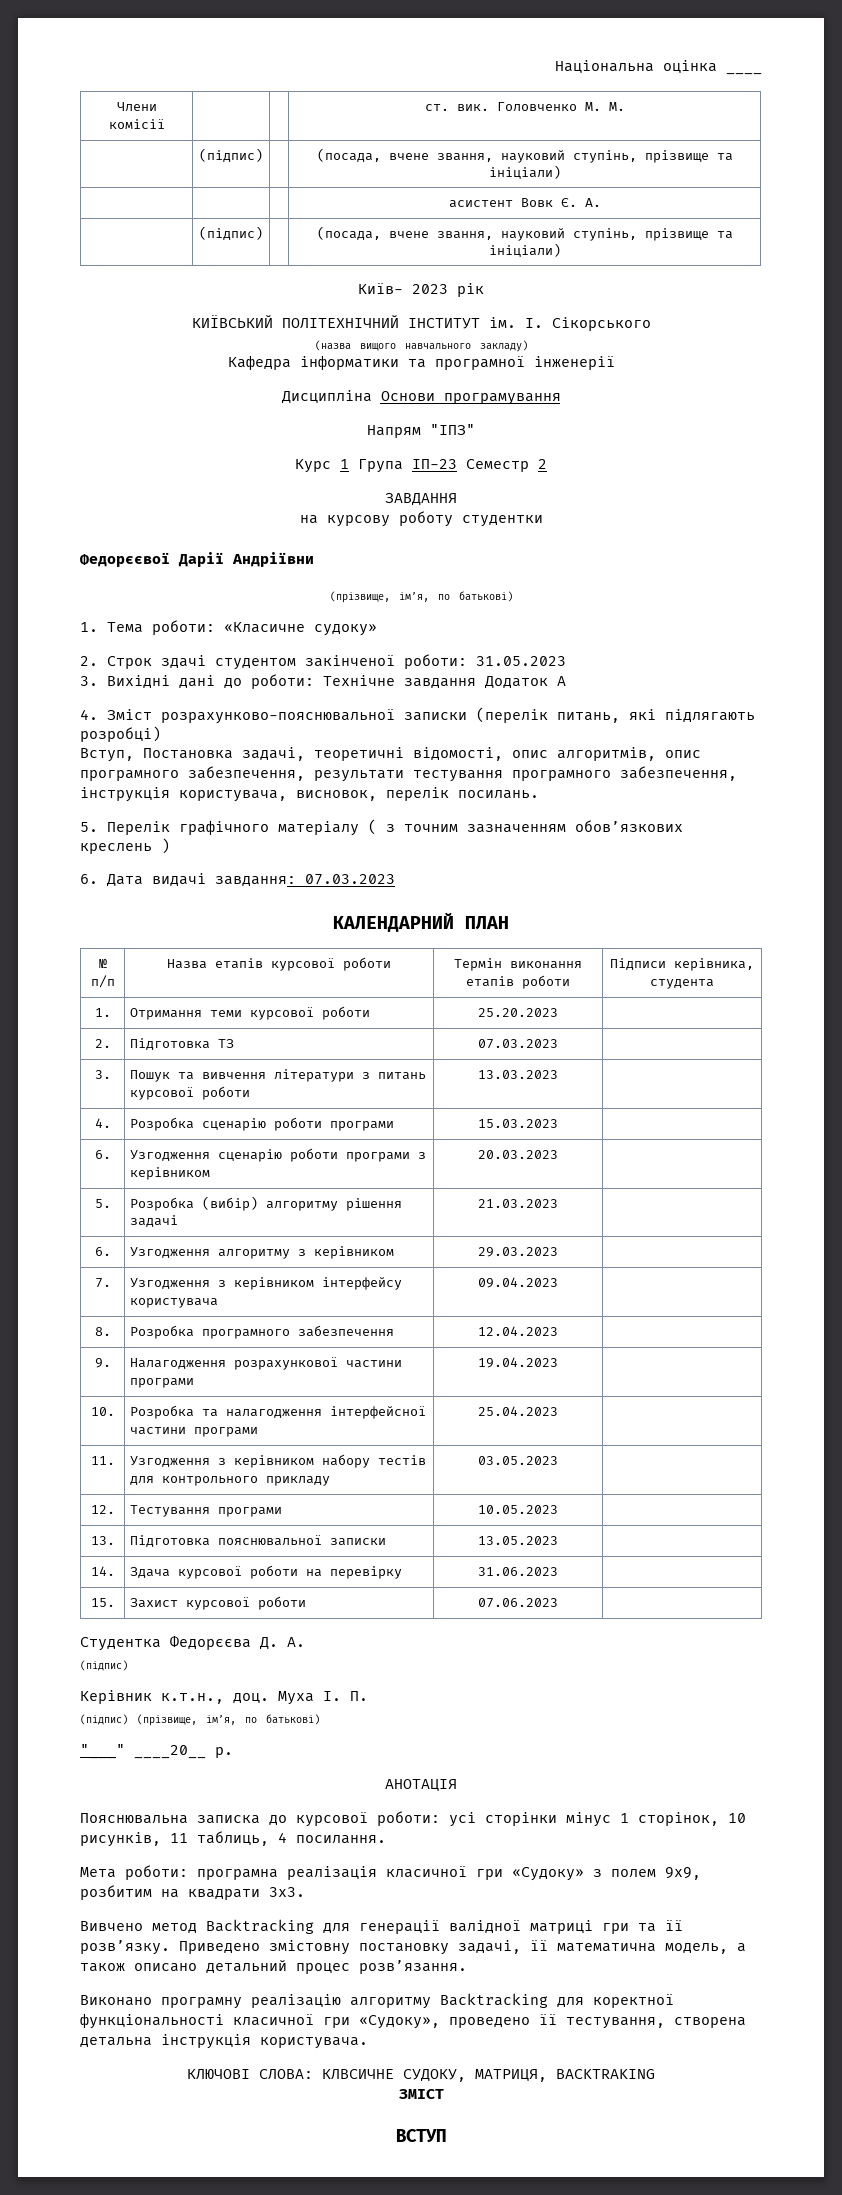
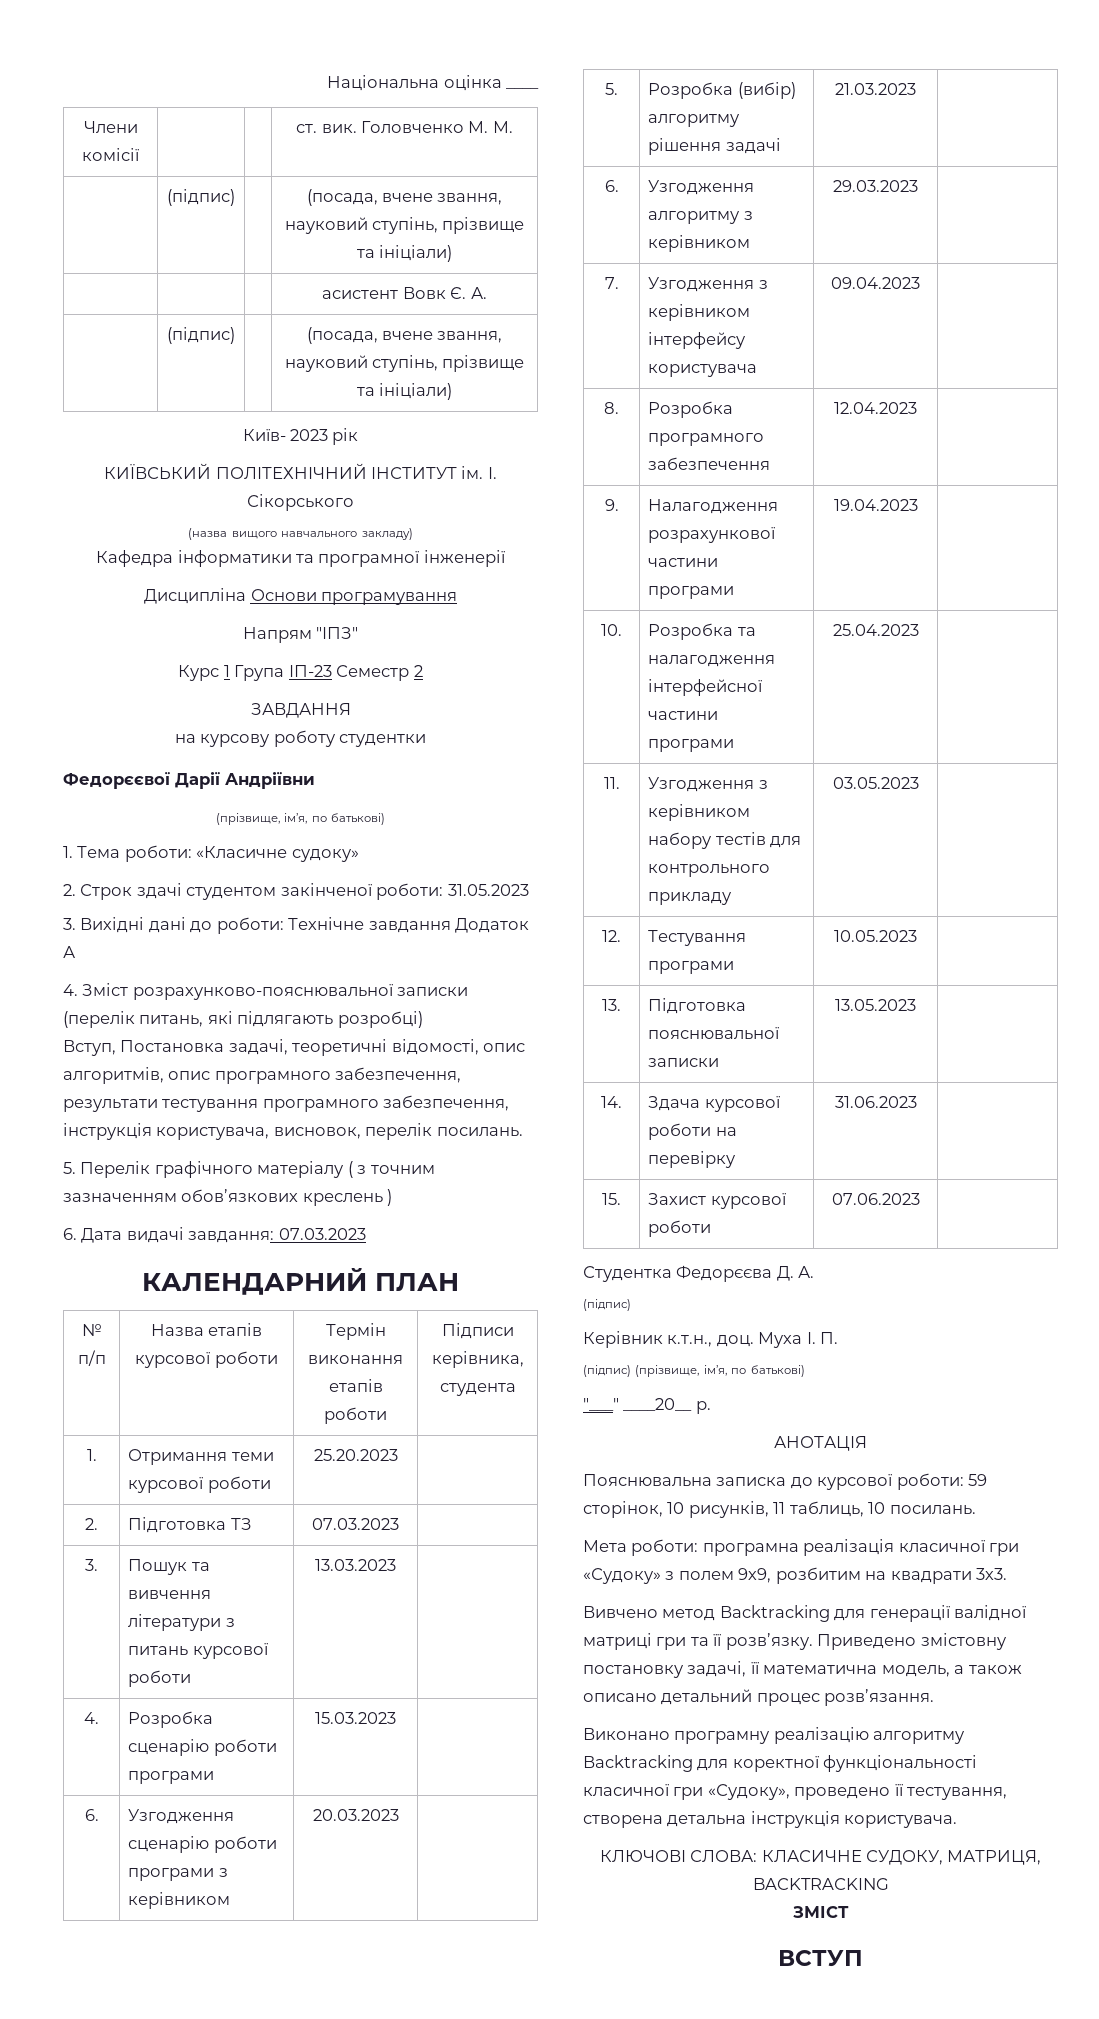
- Пояснювальна записка до курсової роботи: усі сторінки мінус 1 сторінок, 10 рисунків, 11 таблиць, 4 посилання.
+ Пояснювальна записка до курсової роботи: 59 сторінок, 10 рисунків, 11 таблиць, 10 посилань.
- КЛЮЧОВІ СЛОВА: КЛВСИЧНЕ СУДОКУ, МАТРИЦЯ, BACKTRAKING
+ КЛЮЧОВІ СЛОВА: КЛАСИЧНЕ СУДОКУ, МАТРИЦЯ, BACKTRAСKING

